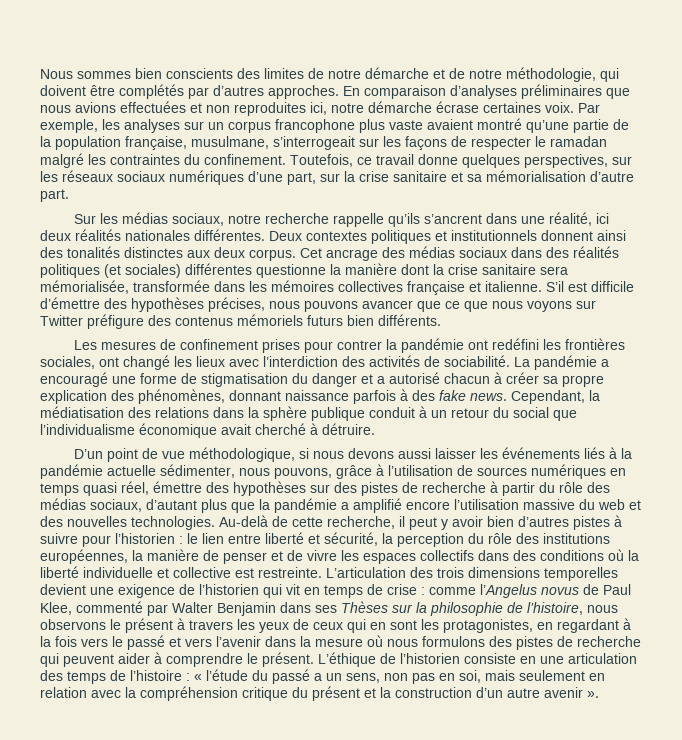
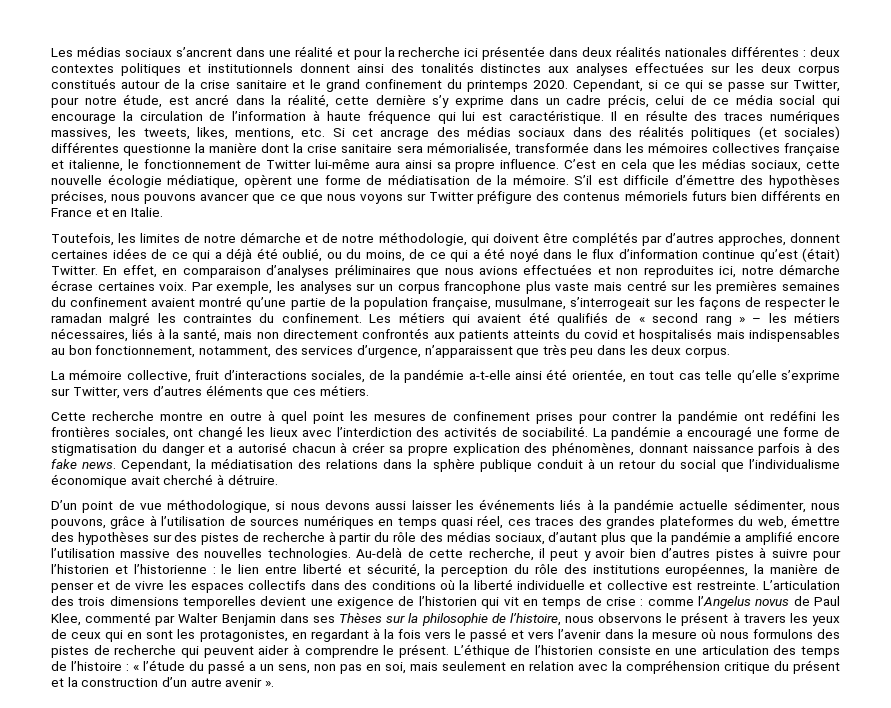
- Nous sommes bien conscients des limites de notre démarche et de notre méthodologie, qui doivent être complétés par d’autres approches. En comparaison d’analyses préliminaires que nous avions effectuées et non reproduites ici, notre démarche écrase certaines voix. Par exemple, les analyses sur un corpus francophone plus vaste avaient montré qu’une partie de la population française, musulmane, s’interrogeait sur les façons de respecter le ramadan malgré les contraintes du confinement. Toutefois, ce travail donne quelques perspectives, sur les réseaux sociaux numériques d’une part, sur la crise sanitaire et sa mémorialisation d’autre part.
- Sur les médias sociaux, notre recherche rappelle qu’ils s’ancrent dans une réalité, ici deux réalités nationales différentes. Deux contextes politiques et institutionnels donnent ainsi des tonalités distinctes aux deux corpus. Cet ancrage des médias sociaux dans des réalités politiques (et sociales) différentes questionne la manière dont la crise sanitaire sera mémorialisée, transformée dans les mémoires collectives française et italienne.
+ Les médias sociaux s’ancrent dans une réalité et pour la recherche ici présentée dans deux réalités nationales différentes : deux contextes politiques et institutionnels donnent ainsi des tonalités distinctes aux analyses effectuées sur les deux corpus constitués autour de la crise sanitaire et le grand confinement du printemps 2020. Cependant, si ce qui se passe sur Twitter, pour notre étude, est ancré dans la réalité, cette dernière s’y exprime dans un cadre précis, celui de ce média social qui encourage la circulation de l’information à haute fréquence qui lui est caractéristique. Il en résulte des traces numériques massives, les tweets, likes, mentions, etc. Si cet ancrage des médias sociaux dans des réalités politiques (et sociales) différentes questionne la manière dont la crise sanitaire sera mémorialisée, transformée dans les mémoires collectives française et italienne, le fonctionnement de Twitter lui-même aura ainsi sa propre influence. C’est en cela que les médias sociaux, cette nouvelle écologie médiatique, opèrent une forme de médiatisation de la mémoire.
- S’il est difficile d’émettre des hypothèses précises, nous pouvons avancer que ce que nous voyons sur Twitter préfigure des contenus mémoriels futurs bien différents.
- Les mesures de confinement prises pour contrer la pandémie ont redéfini les frontières sociales, ont changé les lieux avec l’interdiction des activités de sociabilité.
+ S’il est difficile d’émettre des hypothèses précises, nous pouvons avancer que ce que nous voyons sur Twitter préfigure des contenus mémoriels futurs bien différents en France et en Italie.
+ Toutefois, les limites de notre démarche et de notre méthodologie, qui doivent être complétés par d’autres approches, donnent certaines idées de ce qui a déjà été oublié, ou du moins, de ce qui a été noyé dans le flux d’information continue qu’est (était) Twitter. En effet, en comparaison d’analyses préliminaires que nous avions effectuées et non reproduites ici, notre démarche écrase certaines voix. Par exemple, les analyses sur un corpus francophone plus vaste mais centré sur les premières semaines du confinement avaient montré qu’une partie de la population française, musulmane, s’interrogeait sur les façons de respecter le ramadan malgré les contraintes du confinement. Les métiers qui avaient été qualifiés de « second rang » – les métiers nécessaires, liés à la santé, mais non directement confrontés aux patients atteints du covid et hospitalisés mais indispensables au bon fonctionnement, notamment, des services d’urgence, n’apparaissent que très peu dans les deux corpus.
+ La mémoire collective, fruit d’interactions sociales, de la pandémie a-t-elle ainsi été orientée, en tout cas telle qu’elle s’exprime sur Twitter, vers d’autres éléments que ces métiers.
+ Cette recherche montre en outre à quel point les mesures de confinement prises pour contrer la pandémie ont redéfini les frontières sociales, ont changé les lieux avec l’interdiction des activités de sociabilité.
- D’un point de vue méthodologique, si nous devons aussi laisser les événements liés à la pandémie actuelle sédimenter, nous pouvons, grâce à l’utilisation de sources numériques en temps quasi réel, émettre des hypothèses sur des pistes de recherche à partir du rôle des médias sociaux, d’autant plus que la pandémie a amplifié encore l’utilisation massive du web et des nouvelles technologies.
+ D’un point de vue méthodologique, si nous devons aussi laisser les événements liés à la pandémie actuelle sédimenter, nous pouvons, grâce à l’utilisation de sources numériques en temps quasi réel, ces traces des grandes plateformes du web, émettre des hypothèses sur des pistes de recherche à partir du rôle des médias sociaux, d’autant plus que la pandémie a amplifié encore l’utilisation massive des nouvelles technologies.
- Au-delà de cette recherche, il peut y avoir bien d’autres pistes à suivre pour l’historien : le lien entre liberté et sécurité, la perception du rôle des institutions européennes, la manière de penser et de vivre les espaces collectifs dans des conditions où la liberté individuelle et collective est restreinte.
+ Au-delà de cette recherche, il peut y avoir bien d’autres pistes à suivre pour l’historien et l’historienne : le lien entre liberté et sécurité, la perception du rôle des institutions européennes, la manière de penser et de vivre les espaces collectifs dans des conditions où la liberté individuelle et collective est restreinte.

